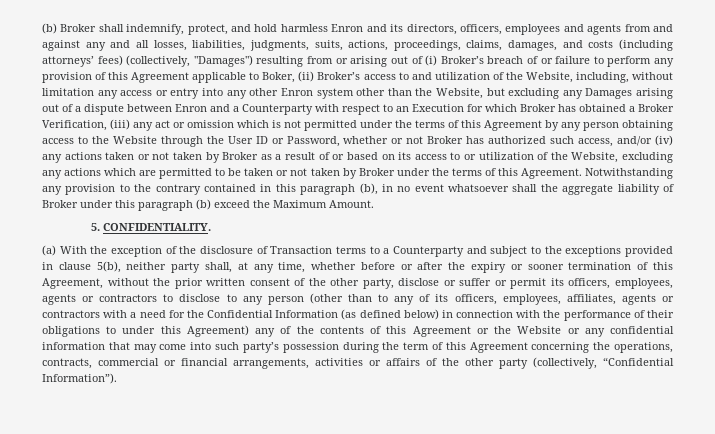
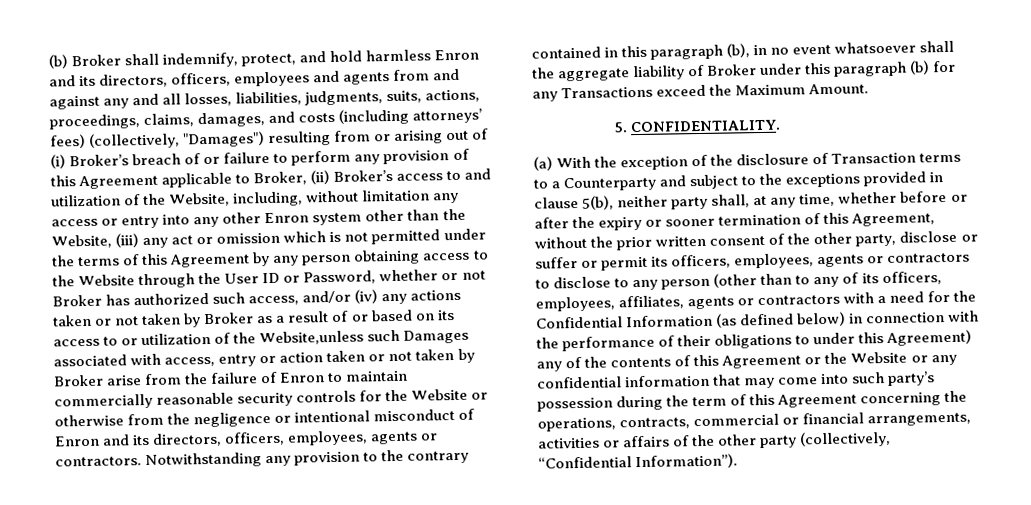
- (b) Broker shall indemnify, protect, and hold harmless Enron and its directors, officers, employees and agents from and against any and all losses, liabilities, judgments, suits, actions, proceedings, claims, damages, and costs (including attorneys’ fees) (collectively, "Damages") resulting from or arising out of (i) Broker’s breach of or failure to perform any provision of this Agreement applicable to Boker, (ii) Broker’s access to and utilization of the Website, including, without limitation any access or entry into any other Enron system other than the Website, but excluding any Damages arising out of a dispute between Enron and a Counterparty with respect to an Execution for which Broker has obtained a Broker Verification, (iii) any act or omission which is not permitted under the terms of this Agreement by any person obtaining access to the Website through the User ID or Password, whether or not Broker has authorized such access, and/or (iv) any actions taken or not taken by Broker as a result of or based on its access to or utilization of the Website, excluding any actions which are permitted to be taken or not taken by Broker under the terms of this Agreement.
+ (b) Broker shall indemnify, protect, and hold harmless Enron and its directors, officers, employees and agents from and against any and all losses, liabilities, judgments, suits, actions, proceedings, claims, damages, and costs (including attorneys’ fees) (collectively, "Damages") resulting from or arising out of (i) Broker’s breach of or failure to perform any provision of this Agreement applicable to Broker, (ii) Broker’s access to and utilization of the Website, including, without limitation any access or entry into any other Enron system other than the Website, (iii) any act or omission which is not permitted under the terms of this Agreement by any person obtaining access to the Website through the User ID or Password, whether or not Broker has authorized such access, and/or (iv) any actions taken or not taken by Broker as a result of or based on its access to or utilization of the Website,unless such Damages associated with access, entry or action taken or not taken by Broker arise from the failure of Enron to maintain commercially reasonable security controls for the Website or otherwise from the negligence or intentional misconduct of Enron and its directors, officers, employees, agents or contractors.
- Notwithstanding any provision to the contrary contained in this paragraph (b), in no event whatsoever shall the aggregate liability of Broker under this paragraph (b) exceed the Maximum Amount.
+ Notwithstanding any provision to the contrary contained in this paragraph (b), in no event whatsoever shall the aggregate liability of Broker under this paragraph (b) for any Transactions exceed the Maximum Amount.

